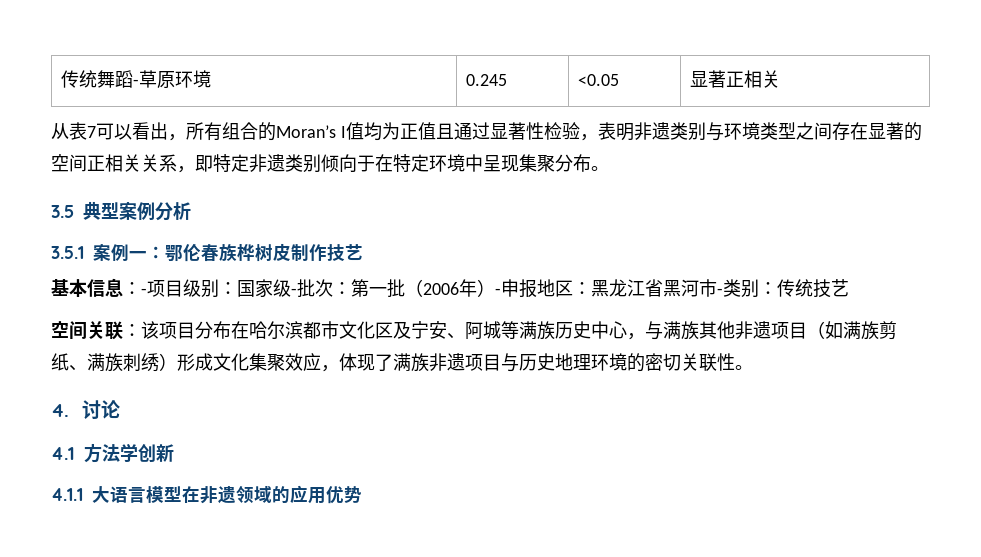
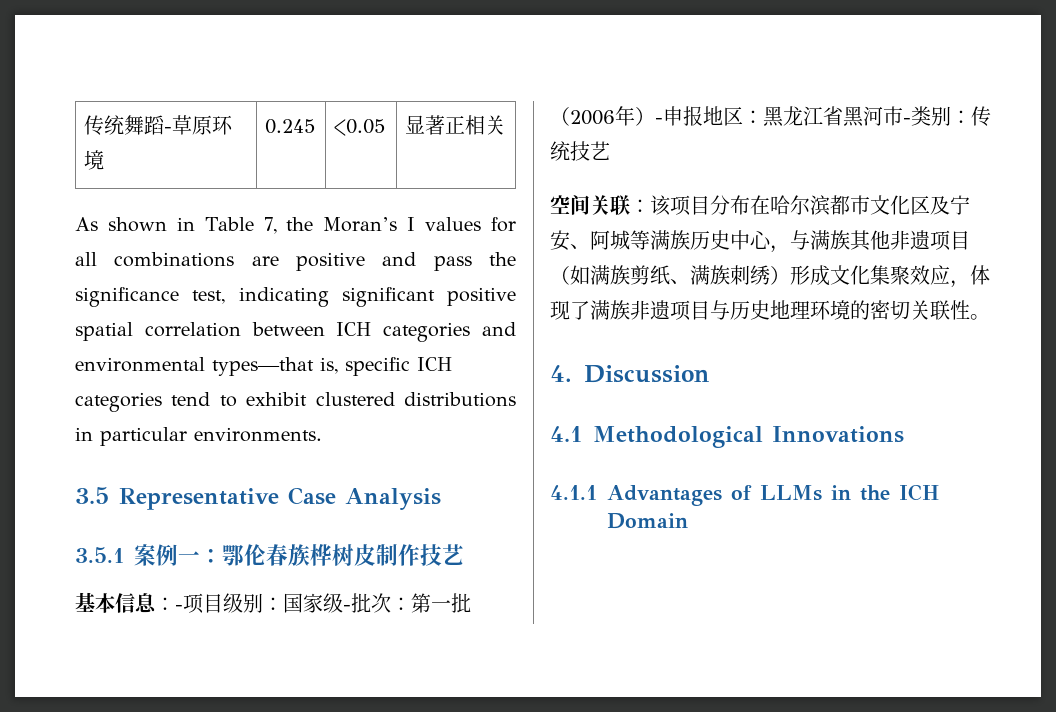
- 从表7可以看出，所有组合的Moran’s I值均为正值且通过显著性检验，表明非遗类别与环境类型之间存在显著的空间正相关关系，即特定非遗类别倾向于在特定环境中呈现集聚分布。
- 3.5典型案例分析
+ As shown in Table 7, the Moran’s I values for all combinations are positive and pass the significance test, indicating significant positive spatial correlation between ICH categories and environmental types—that is, specific ICH categories tend to exhibit clustered distributions in particular environments.
+ 3.5 Representative Case Analysis
- 4.讨论
+ 4. Discussion
- 4.1方法学创新
+ 4.1 Methodological Innovations
- 4.1.1大语言模型在非遗领域的应用优势
+ 4.1.1 Advantages of LLMs in the ICH Domain

